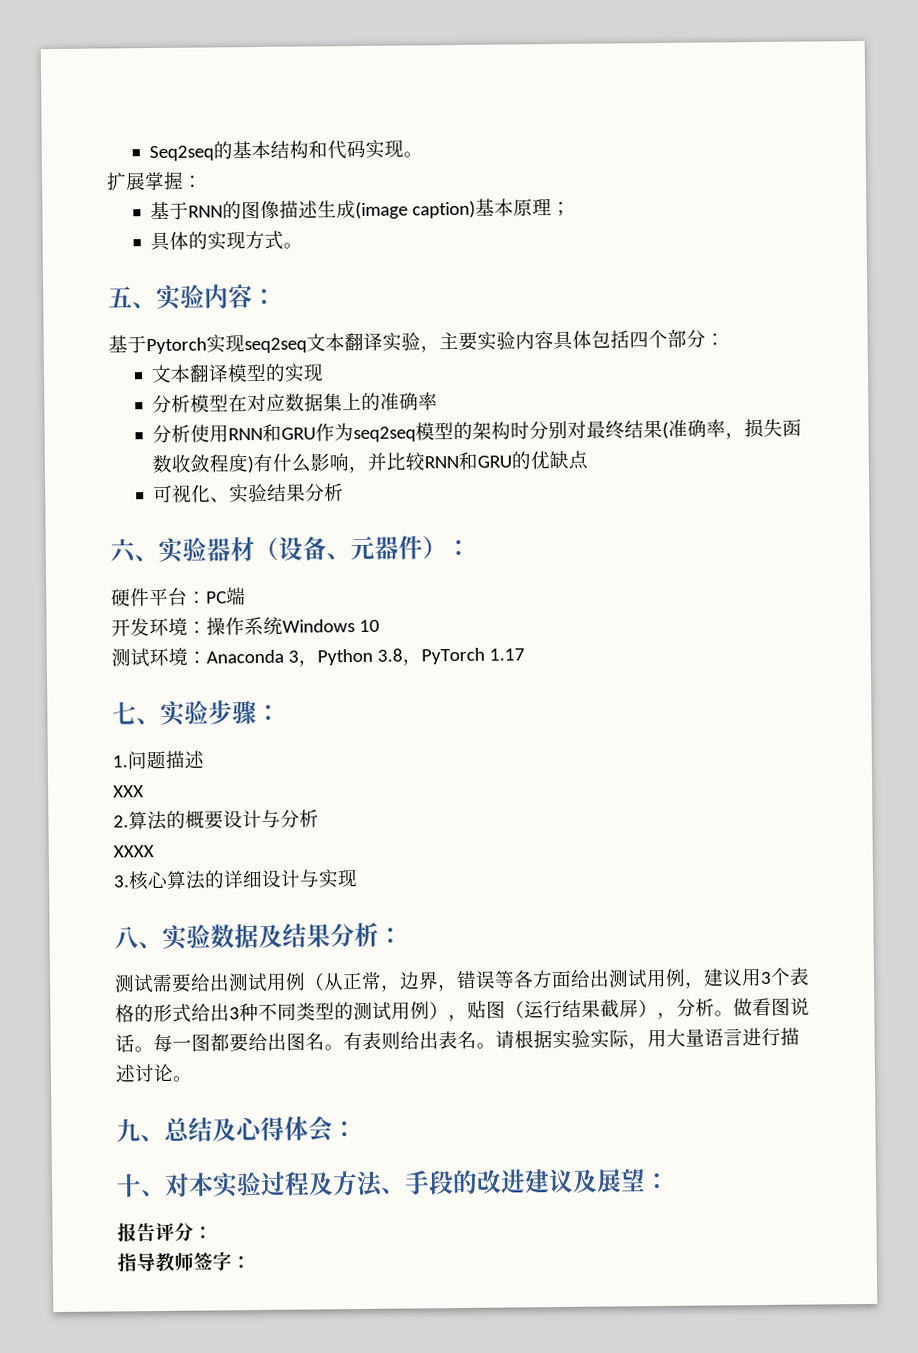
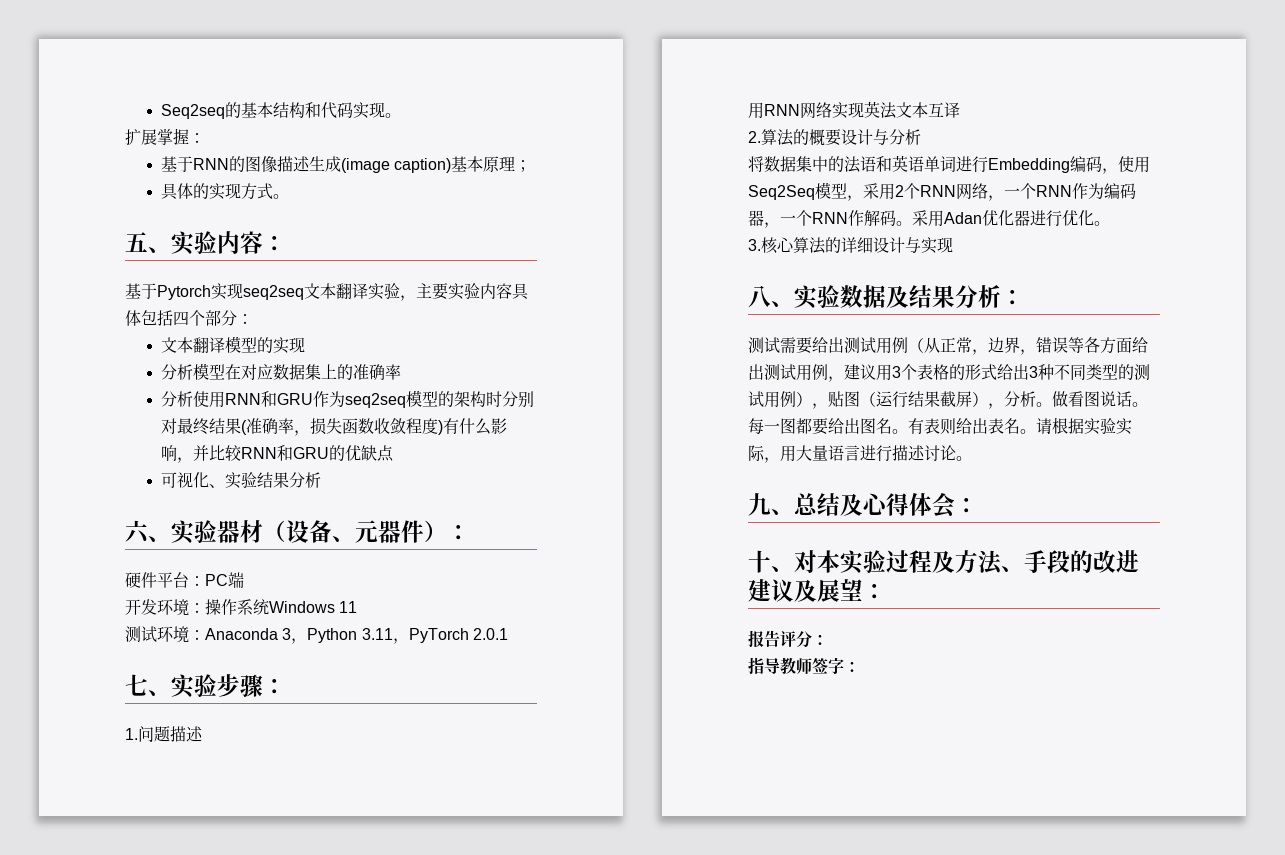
- 开发环境：操作系统Windows 10
+ 开发环境：操作系统Windows 11
- 测试环境：Anaconda 3，Python 3.8，PyTorch 1.17
+ 测试环境：Anaconda 3，Python 3.11，PyTorch 2.0.1
- XXX
+ 用RNN网络实现英法文本互译
- XXXX
+ 将数据集中的法语和英语单词进行Embedding编码，使用Seq2Seq模型，采用2个RNN网络，一个RNN作为编码器，一个RNN作解码。采用Adan优化器进行优化。

